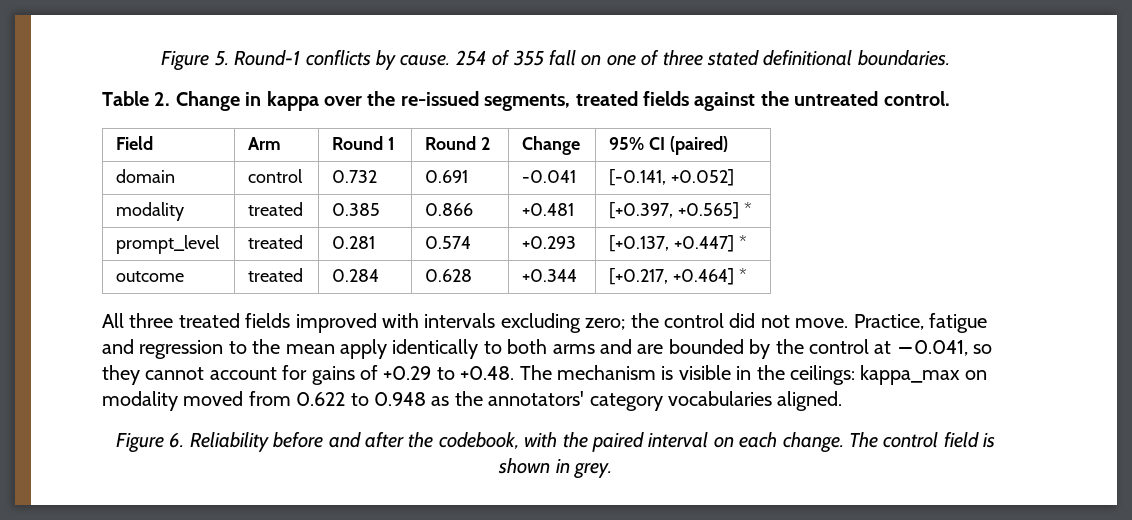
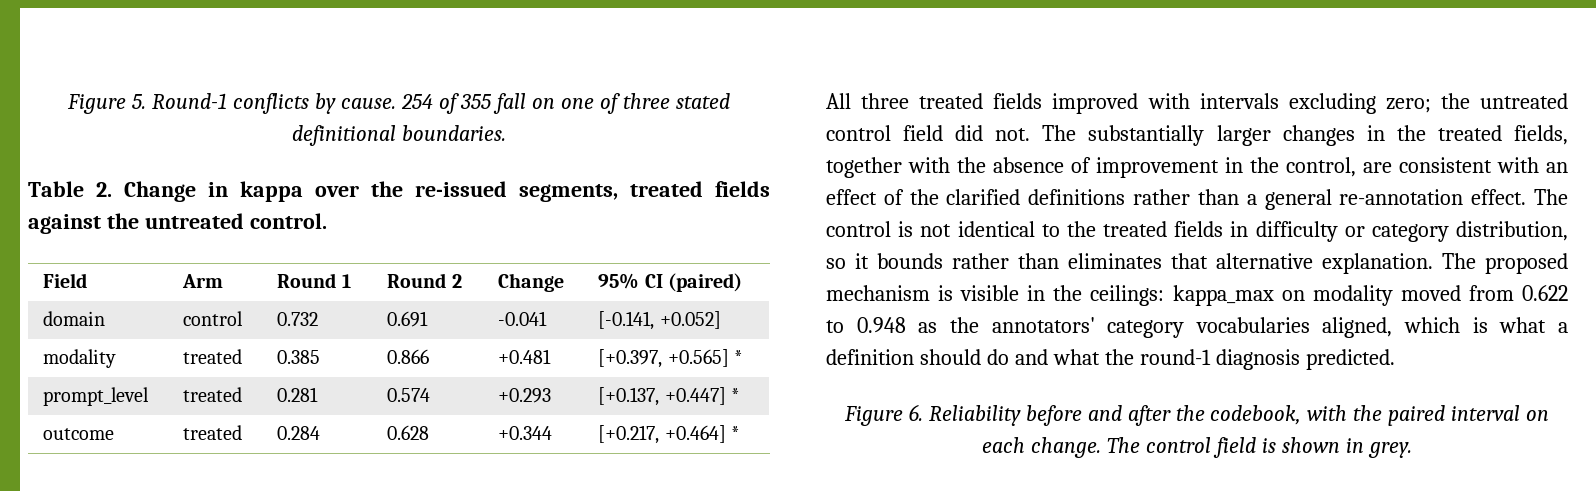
- All three treated fields improved with intervals excluding zero; the control did not move. Practice, fatigue and regression to the mean apply identically to both arms and are bounded by the control at −0.041, so they cannot account for gains of +0.29 to +0.48. The mechanism is visible in the ceilings: kappa_max on modality moved from 0.622 to 0.948 as the annotators' category vocabularies aligned.
+ All three treated fields improved with intervals excluding zero; the untreated control field did not. The substantially larger changes in the treated fields, together with the absence of improvement in the control, are consistent with an effect of the clarified definitions rather than a general re-annotation effect. The control is not identical to the treated fields in difficulty or category distribution, so it bounds rather than eliminates that alternative explanation. The proposed mechanism is visible in the ceilings: kappa_max on modality moved from 0.622 to 0.948 as the annotators' category vocabularies aligned, which is what a definition should do and what the round-1 diagnosis predicted.

